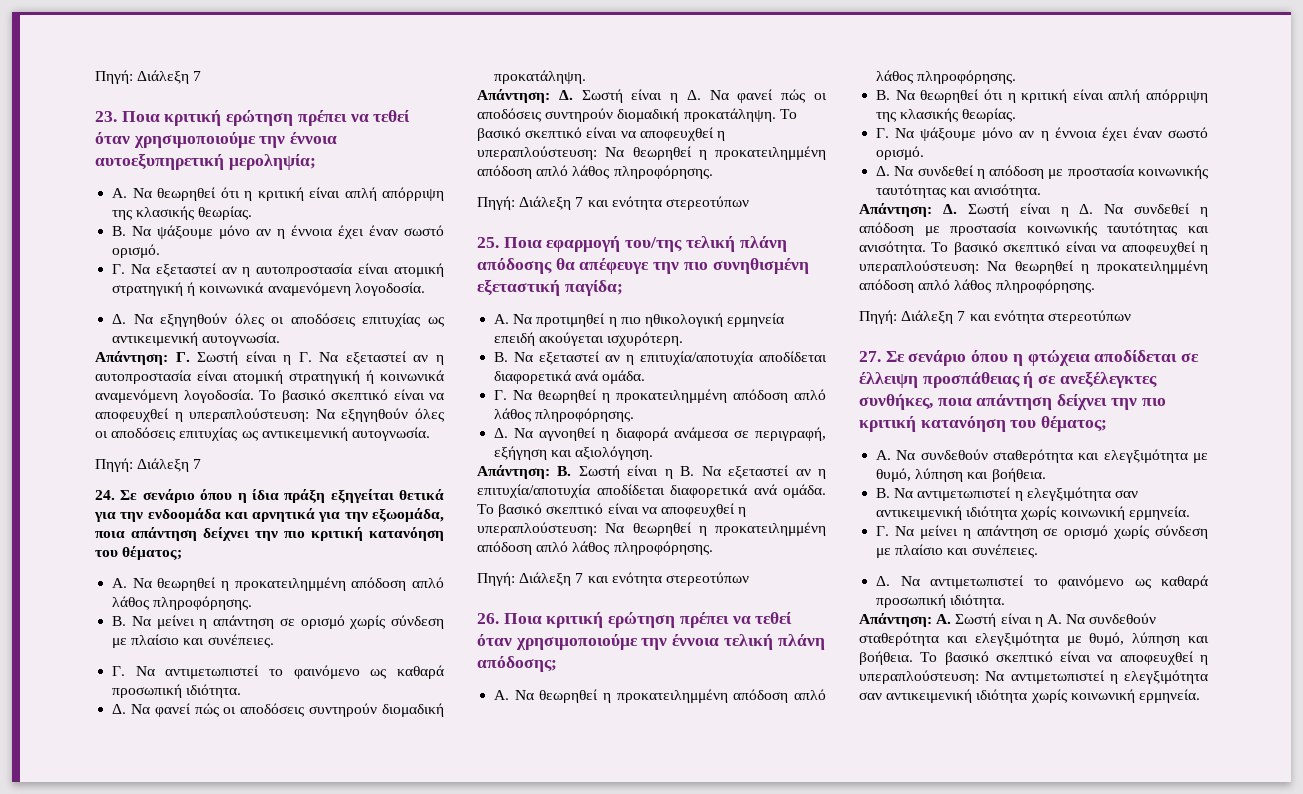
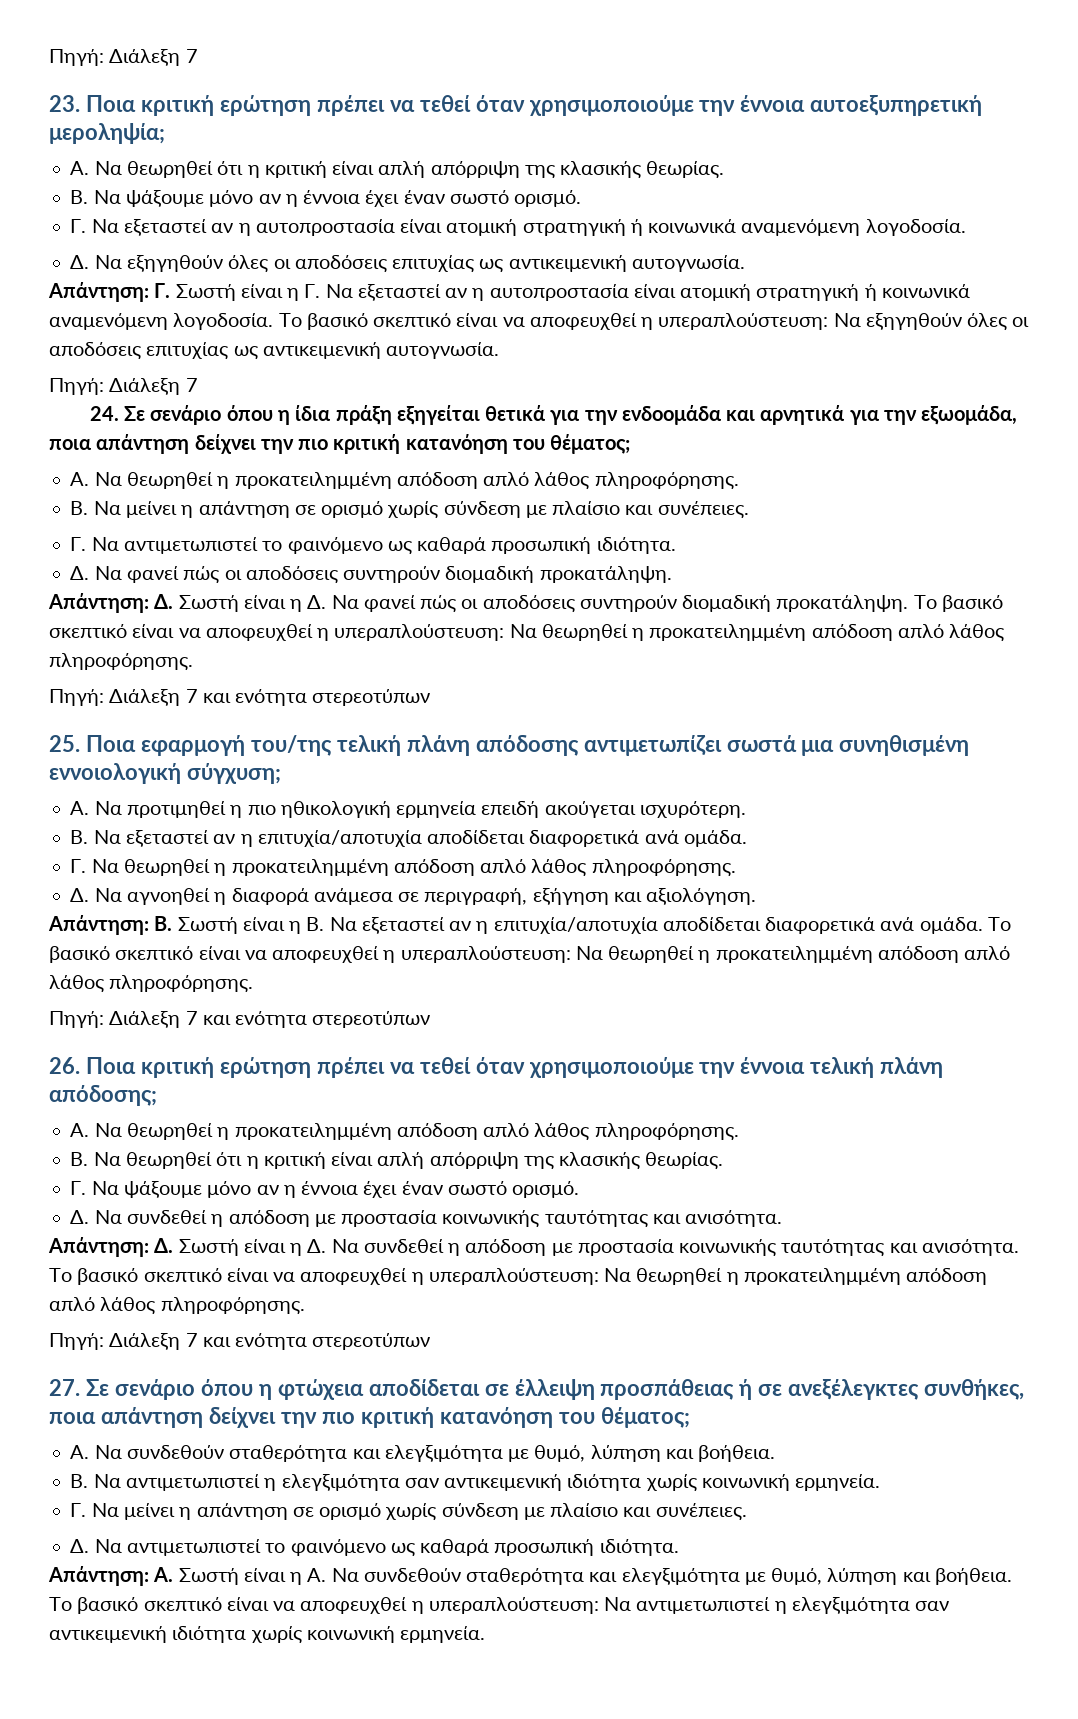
- 25. Ποια εφαρμογή του/της τελική πλάνη απόδοσης θα απέφευγε την πιο συνηθισμένη εξεταστική παγίδα;
+ 25. Ποια εφαρμογή του/της τελική πλάνη απόδοσης αντιμετωπίζει σωστά μια συνηθισμένη εννοιολογική σύγχυση;

